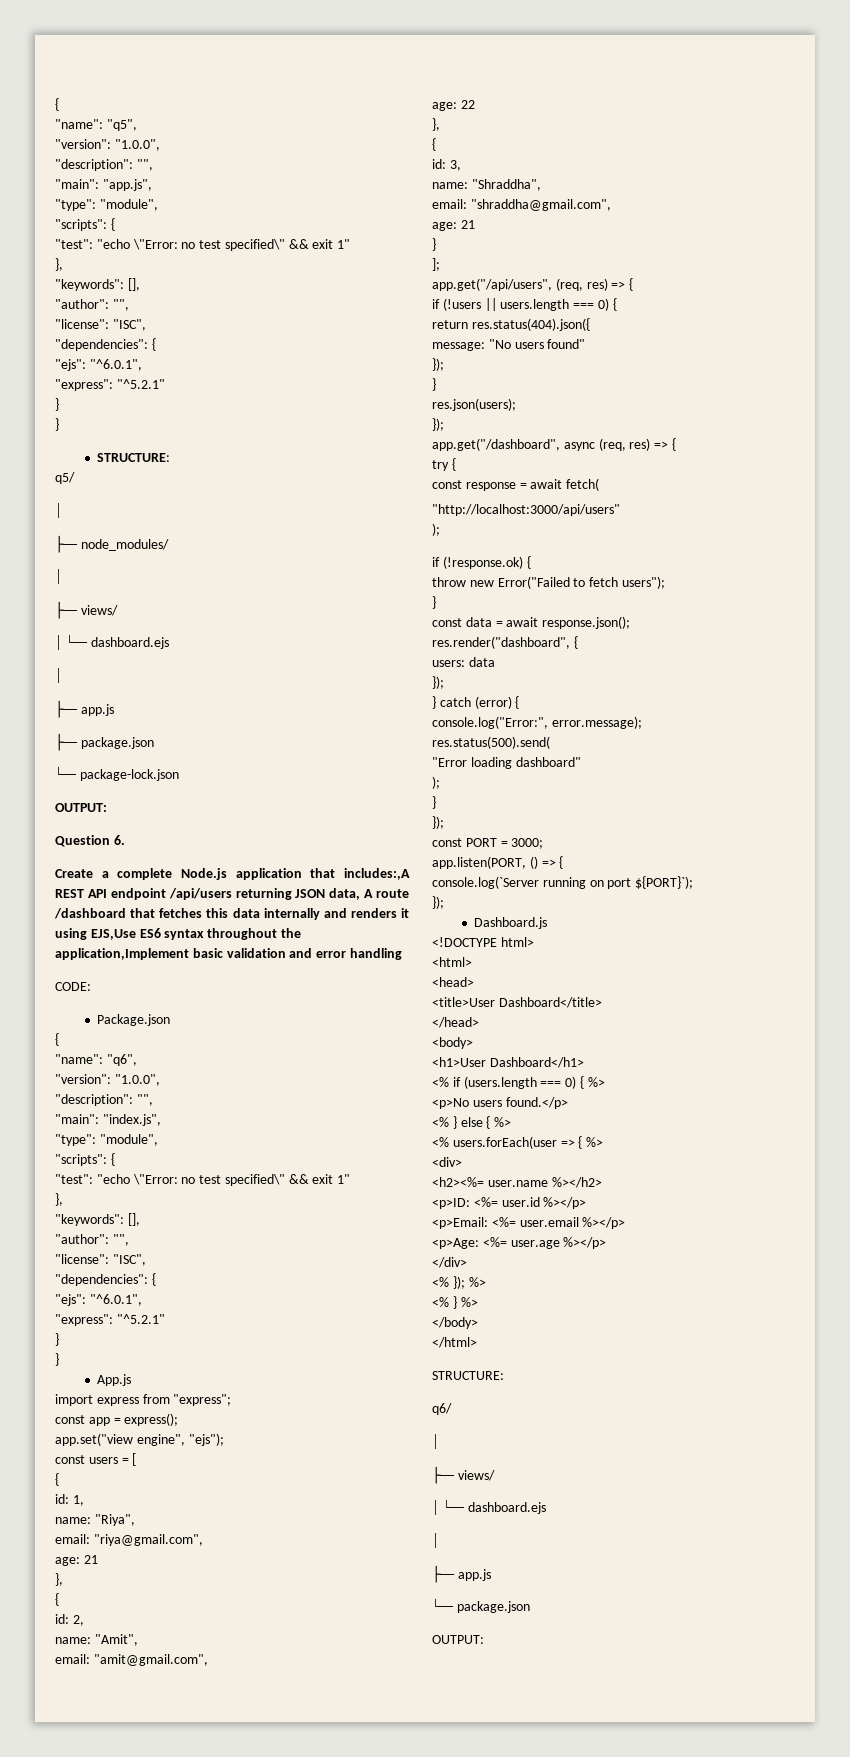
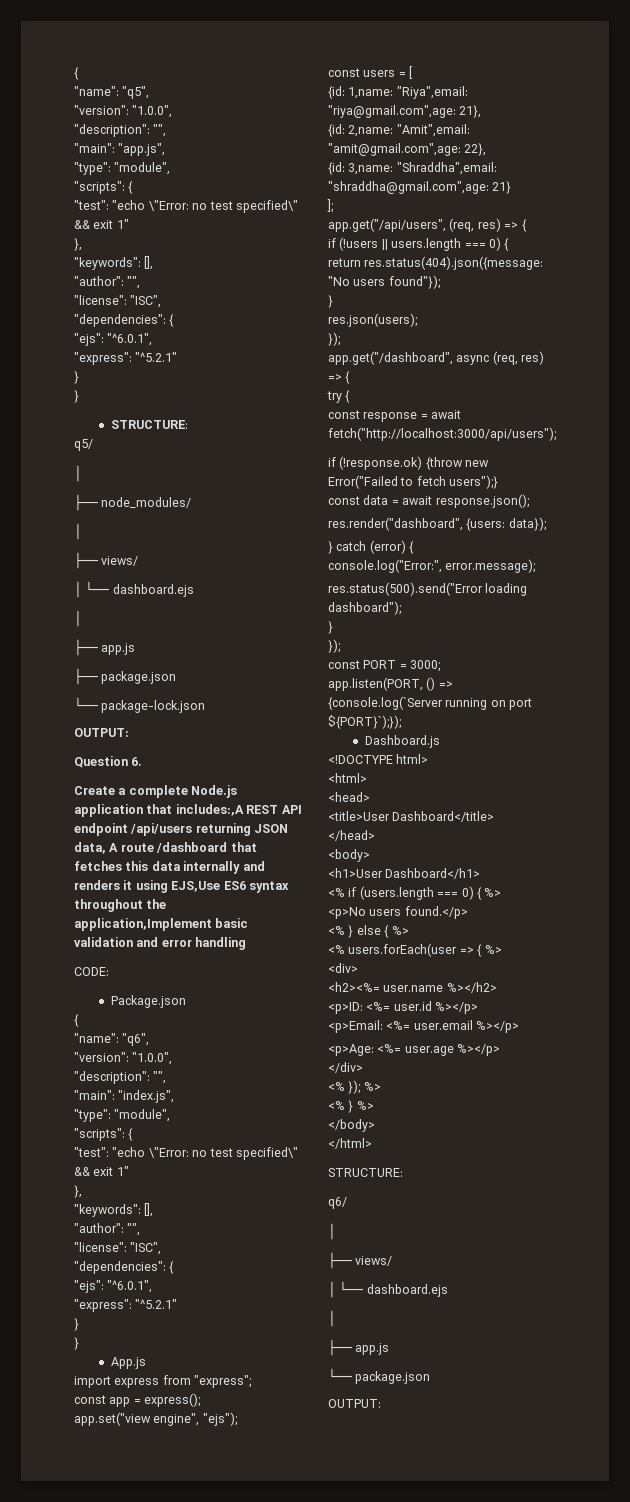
  const users = [
- {
- id: 1,
- name: "Riya",
- email: "riya@gmail.com",
- age: 21
- },
- {
- id: 2,
- name: "Amit",
- email: "amit@gmail.com",
- age: 22
- },
- {
- id: 3,
- name: "Shraddha",
- email: "shraddha@gmail.com",
- age: 21
- }
+ {id: 1,name: "Riya",email: "riya@gmail.com",age: 21},
+ {id: 2,name: "Amit",email: "amit@gmail.com",age: 22},
+ {id: 3,name: "Shraddha",email: "shraddha@gmail.com",age: 21}
- return res.status(404).json({
- message: "No users found"
- });
+ return res.status(404).json({message: "No users found"});
- const response = await fetch(
- "http://localhost:3000/api/users"
- );
+ const response = await fetch("http://localhost:3000/api/users");
- if (!response.ok) {
- throw new Error("Failed to fetch users");
- }
+ if (!response.ok) {throw new Error("Failed to fetch users");}
- res.render("dashboard", {
- users: data
- });
+ res.render("dashboard", {users: data});
- res.status(500).send(
- "Error loading dashboard"
- );
+ res.status(500).send("Error loading dashboard");
- app.listen(PORT, () => {
- console.log(`Server running on port ${PORT}`);
- });
+ app.listen(PORT, () => {console.log(`Server running on port ${PORT}`);});

